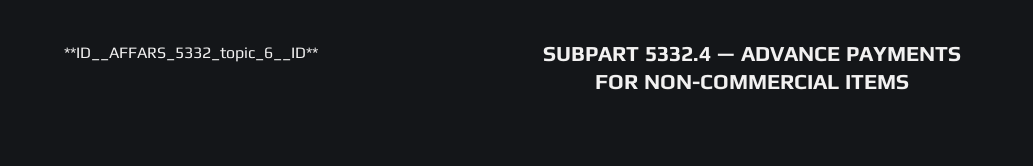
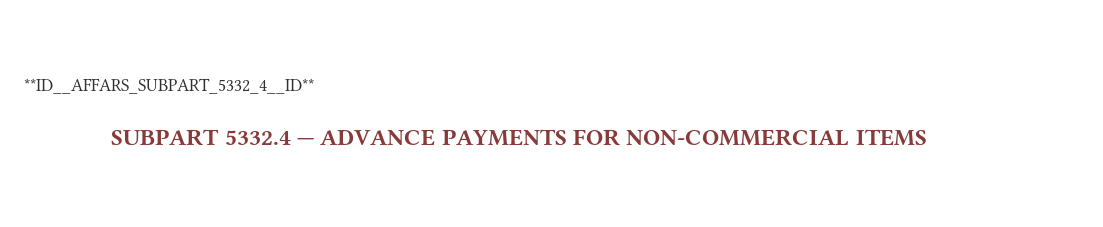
- **ID__AFFARS_5332_topic_6__ID**
+ **ID__AFFARS_SUBPART_5332_4__ID**

